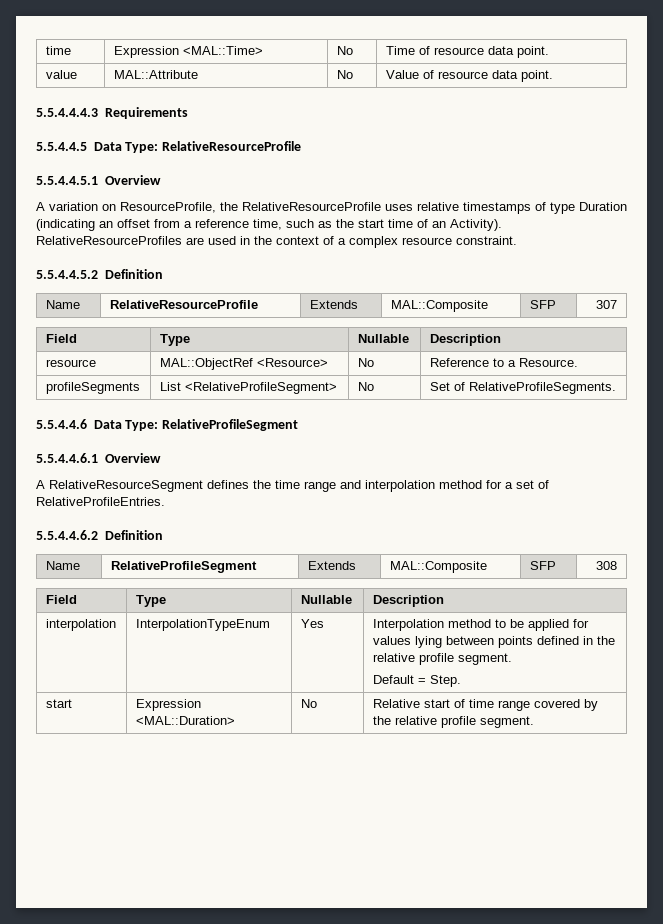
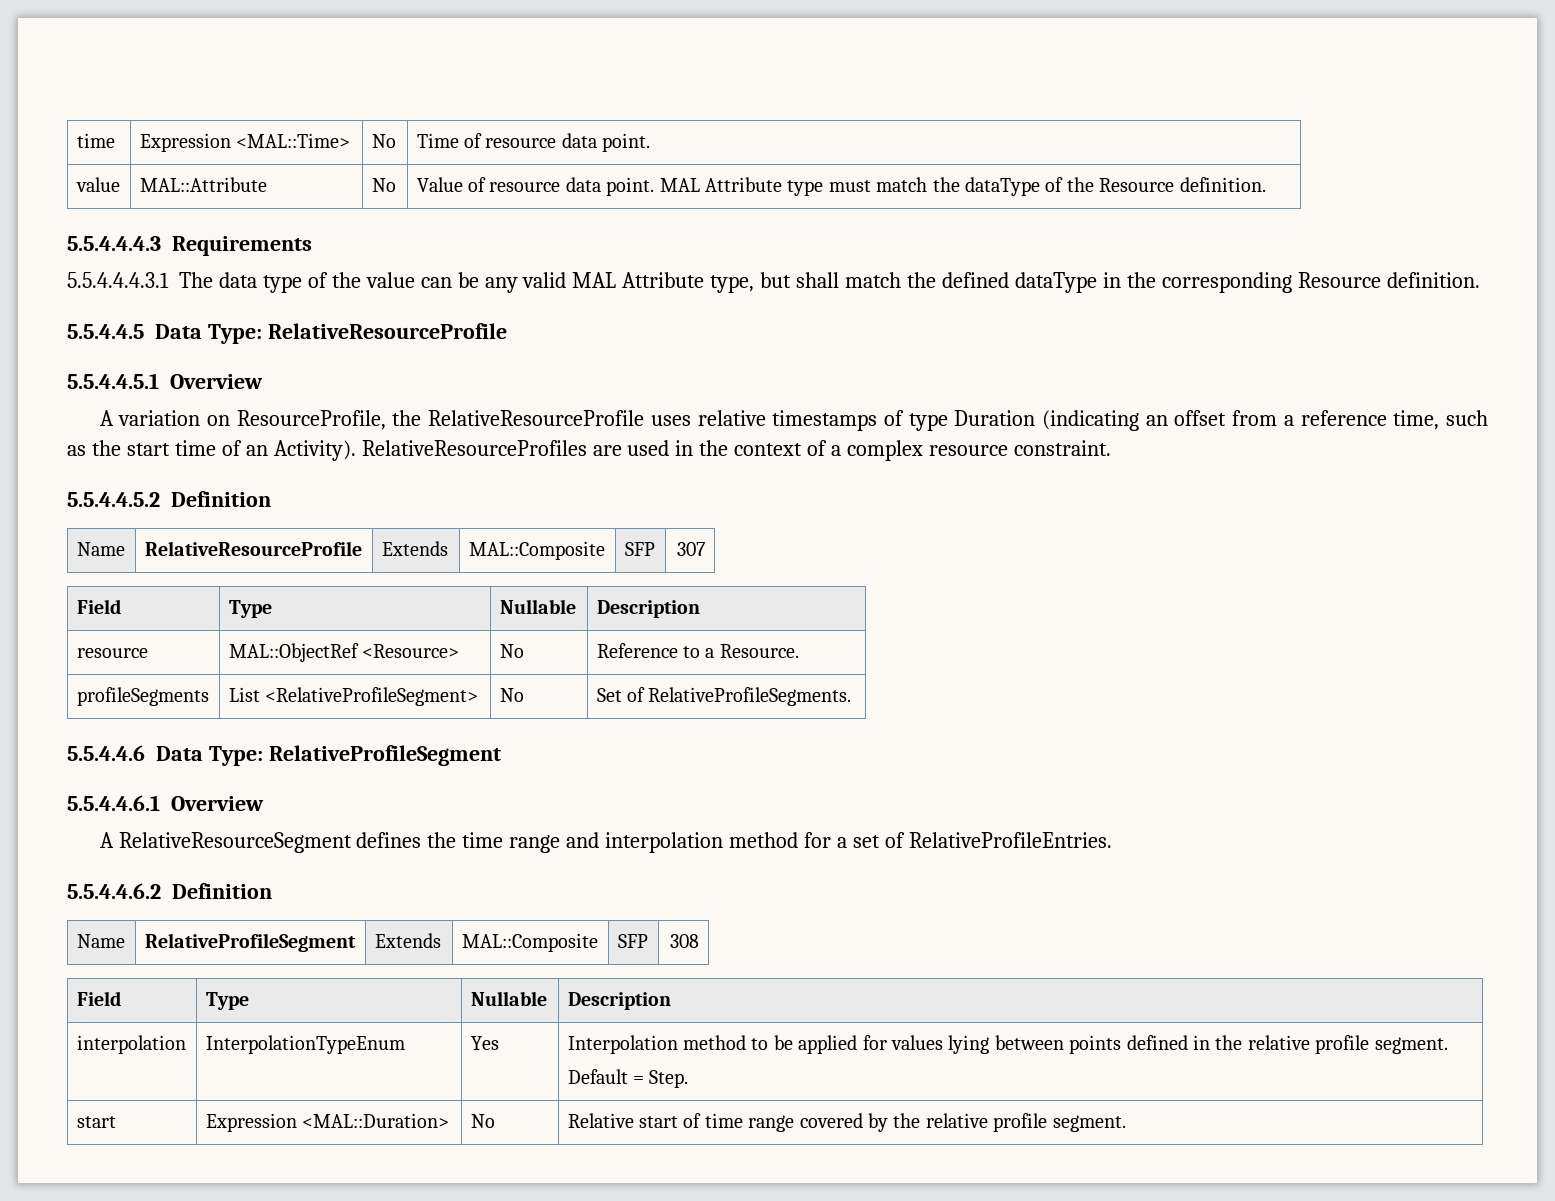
- value | MAL::Attribute | No | Value of resource data point.
+ value | MAL::Attribute | No | Value of resource data point. MAL Attribute type must match the dataType of the Resource definition.
  5.5.4.4.4.3 Requirements
+ 5.5.4.4.4.3.1 The data type of the value can be any valid MAL Attribute type, but shall match the defined dataType in the corresponding Resource definition.

